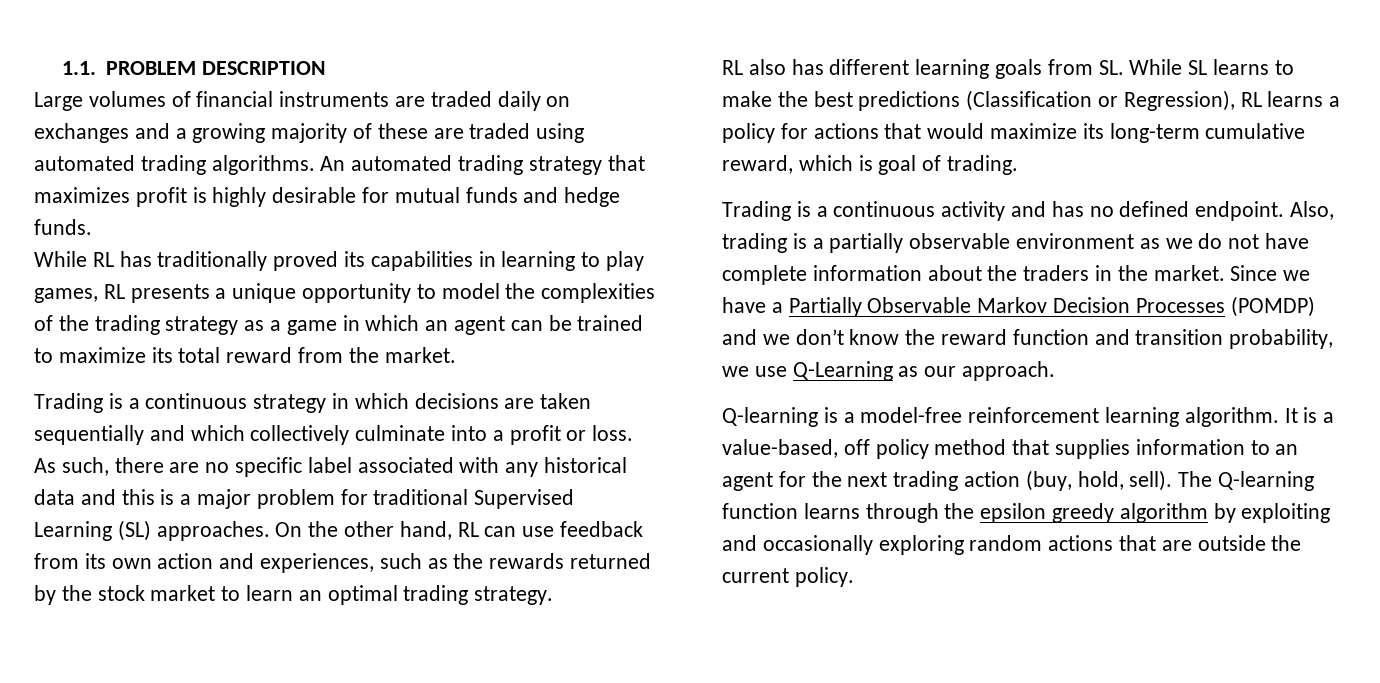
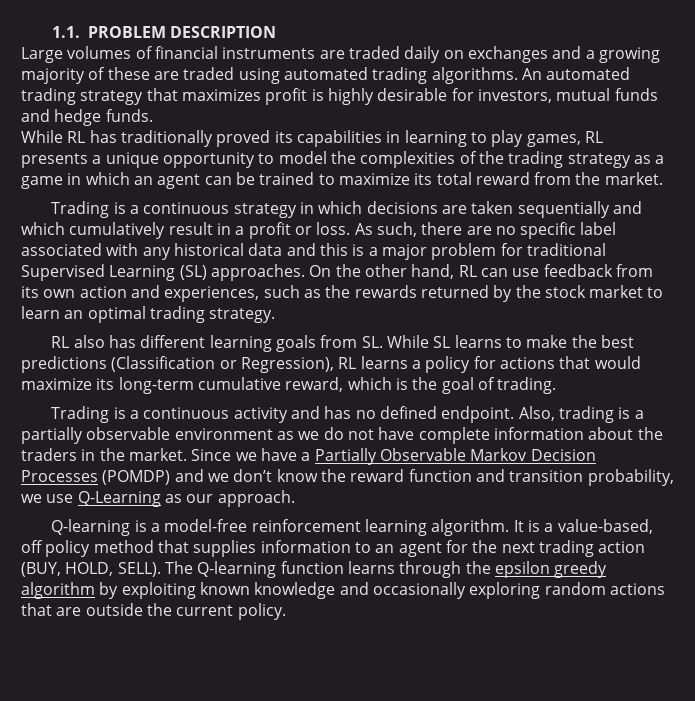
- An automated trading strategy that maximizes profit is highly desirable for mutual funds and hedge funds.
+ An automated trading strategy that maximizes profit is highly desirable for investors, mutual funds and hedge funds.
- Trading is a continuous strategy in which decisions are taken sequentially and which collectively culminate into a profit or loss.
+ Trading is a continuous strategy in which decisions are taken sequentially and which cumulatively result in a profit or loss.
- RL also has different learning goals from SL. While SL learns to make the best predictions (Classification or Regression), RL learns a policy for actions that would maximize its long-term cumulative reward, which is goal of trading.
+ RL also has different learning goals from SL. While SL learns to make the best predictions (Classification or Regression), RL learns a policy for actions that would maximize its long-term cumulative reward, which is the goal of trading.
- It is a value-based, off policy method that supplies information to an agent for the next trading action (buy, hold, sell).
+ It is a value-based, off policy method that supplies information to an agent for the next trading action (BUY, HOLD, SELL).
- The Q-learning function learns through the epsilon greedy algorithm by exploiting and occasionally exploring random actions that are outside the current policy.
+ The Q-learning function learns through the epsilon greedy algorithm by exploiting known knowledge and occasionally exploring random actions that are outside the current policy.

